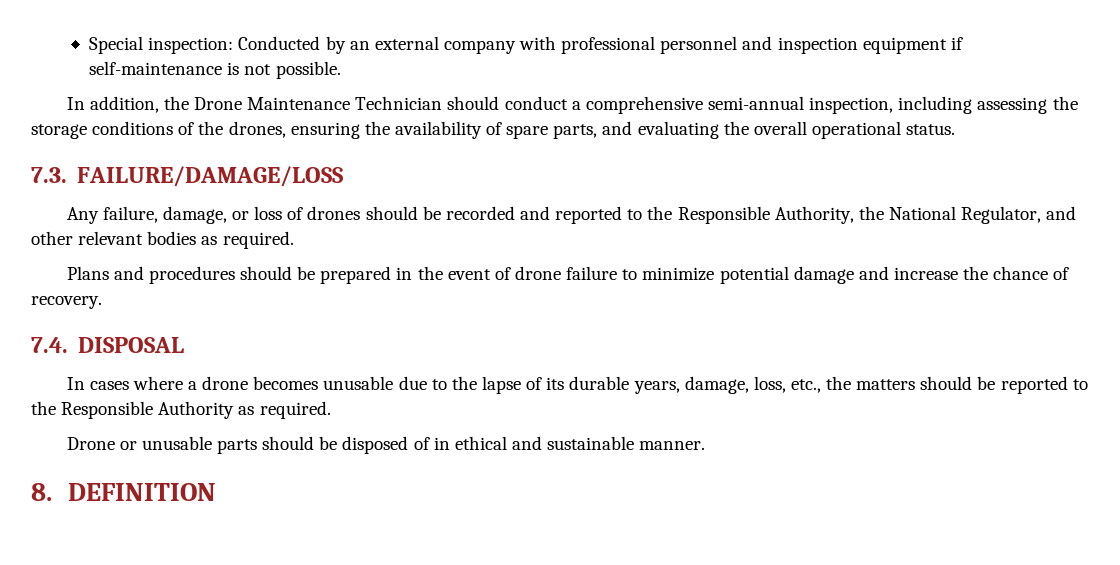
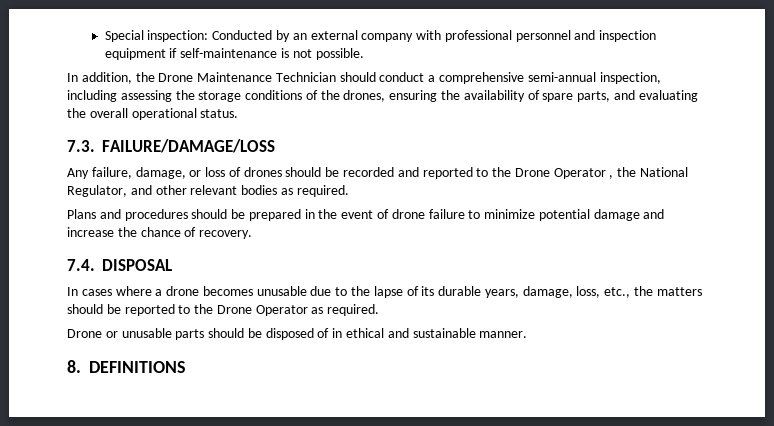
- Any failure, damage, or loss of drones should be recorded and reported to the Responsible Authority, the National Regulator, and other relevant bodies as required.
+ Any failure, damage, or loss of drones should be recorded and reported to the Drone Operator , the National Regulator, and other relevant bodies as required.
- In cases where a drone becomes unusable due to the lapse of its durable years, damage, loss, etc., the matters should be reported to the Responsible Authority as required.
+ In cases where a drone becomes unusable due to the lapse of its durable years, damage, loss, etc., the matters should be reported to the Drone Operator as required.
- 8. DEFINITION
+ 8. DEFINITIONS

